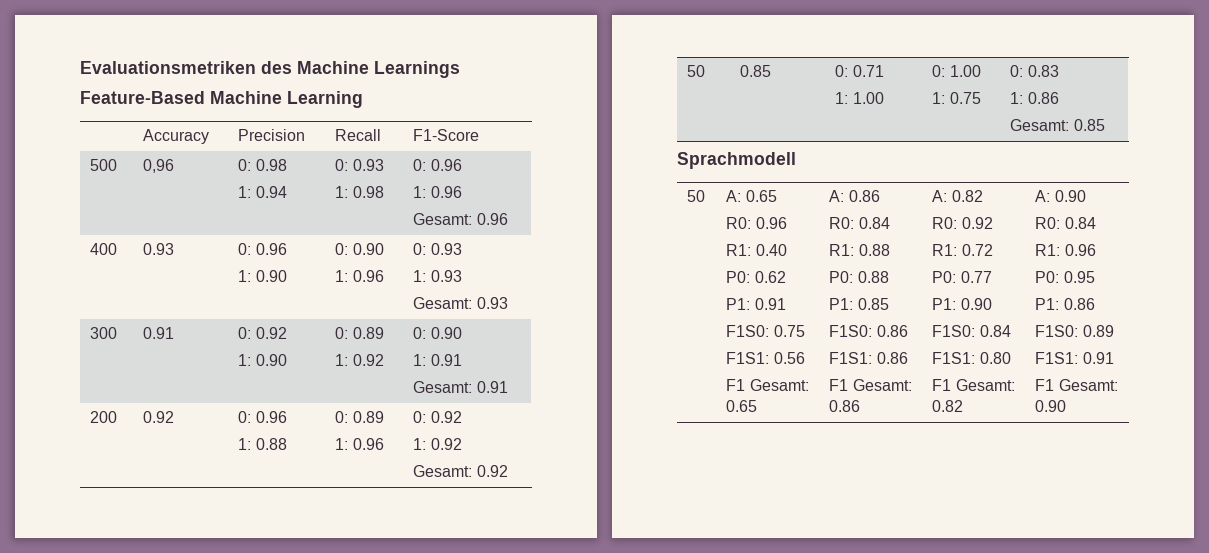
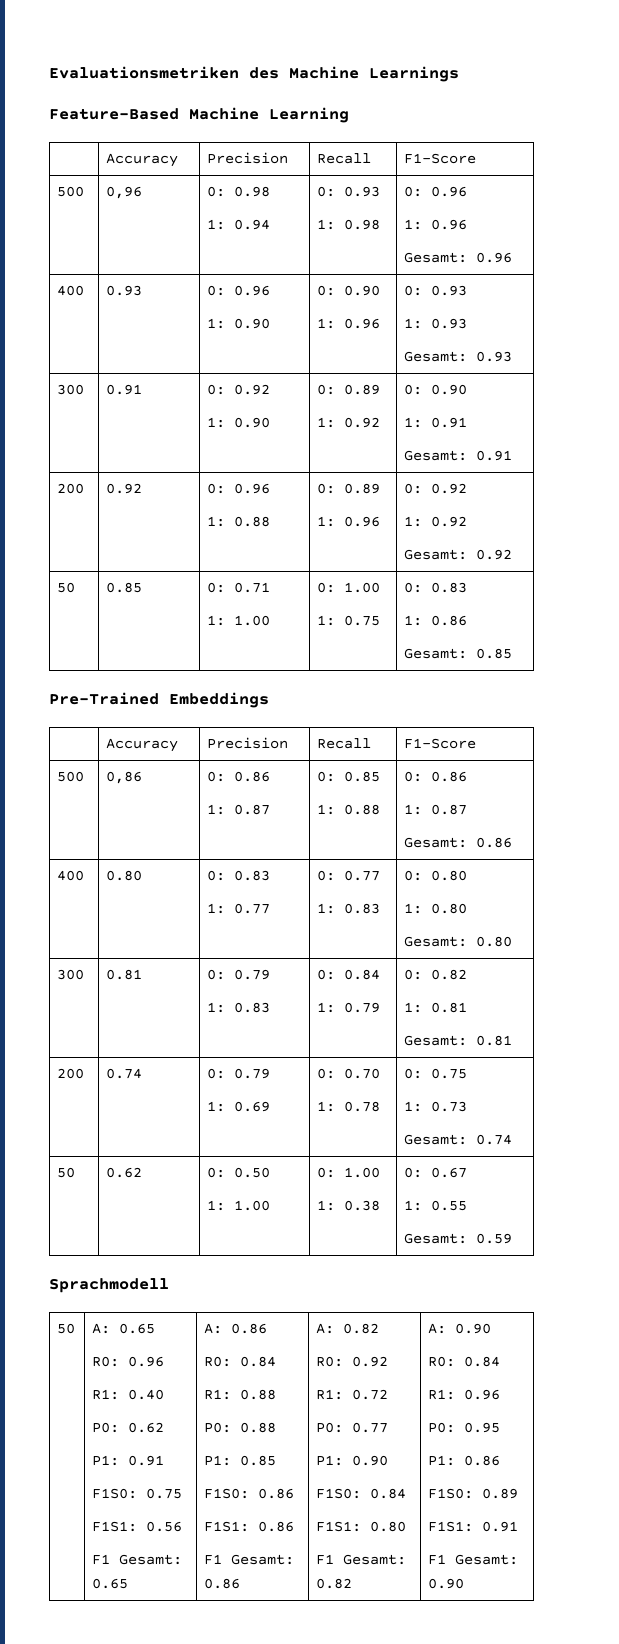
+ Pre-Trained Embeddings
+ | Accuracy | Precision | Recall | F1-Score
+ 500 | 0,86 | 0: 0.86
+ 1: 0.87 | 0: 0.85
+ 1: 0.88 | 0: 0.86
+ 1: 0.87
+ Gesamt: 0.86
+ 400 | 0.80 | 0: 0.83
+ 1: 0.77 | 0: 0.77
+ 1: 0.83 | 0: 0.80
+ 1: 0.80
+ Gesamt: 0.80
+ 300 | 0.81 | 0: 0.79
+ 1: 0.83 | 0: 0.84
+ 1: 0.79 | 0: 0.82
+ 1: 0.81
+ Gesamt: 0.81
+ 200 | 0.74 | 0: 0.79
+ 1: 0.69 | 0: 0.70
+ 1: 0.78 | 0: 0.75
+ 1: 0.73
+ Gesamt: 0.74
+ 50 | 0.62 | 0: 0.50
+ 1: 1.00 | 0: 1.00
+ 1: 0.38 | 0: 0.67
+ 1: 0.55
+ Gesamt: 0.59

